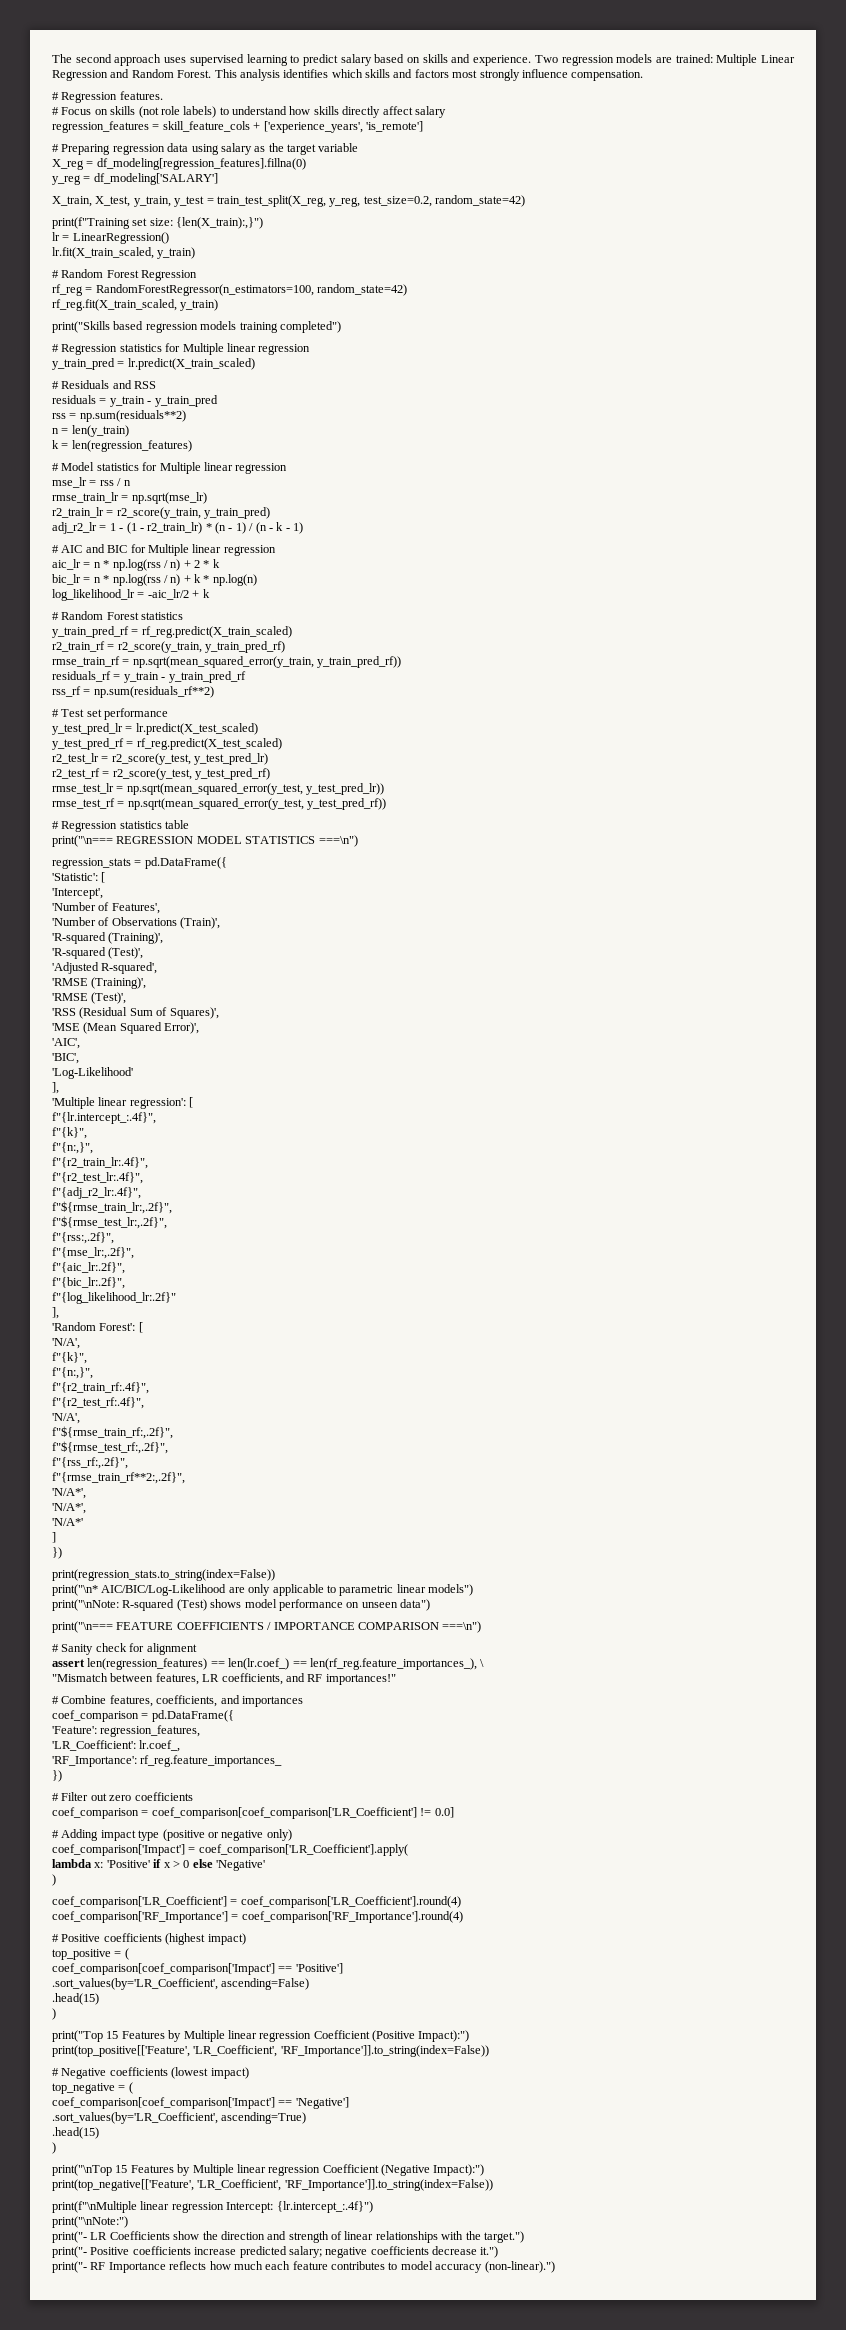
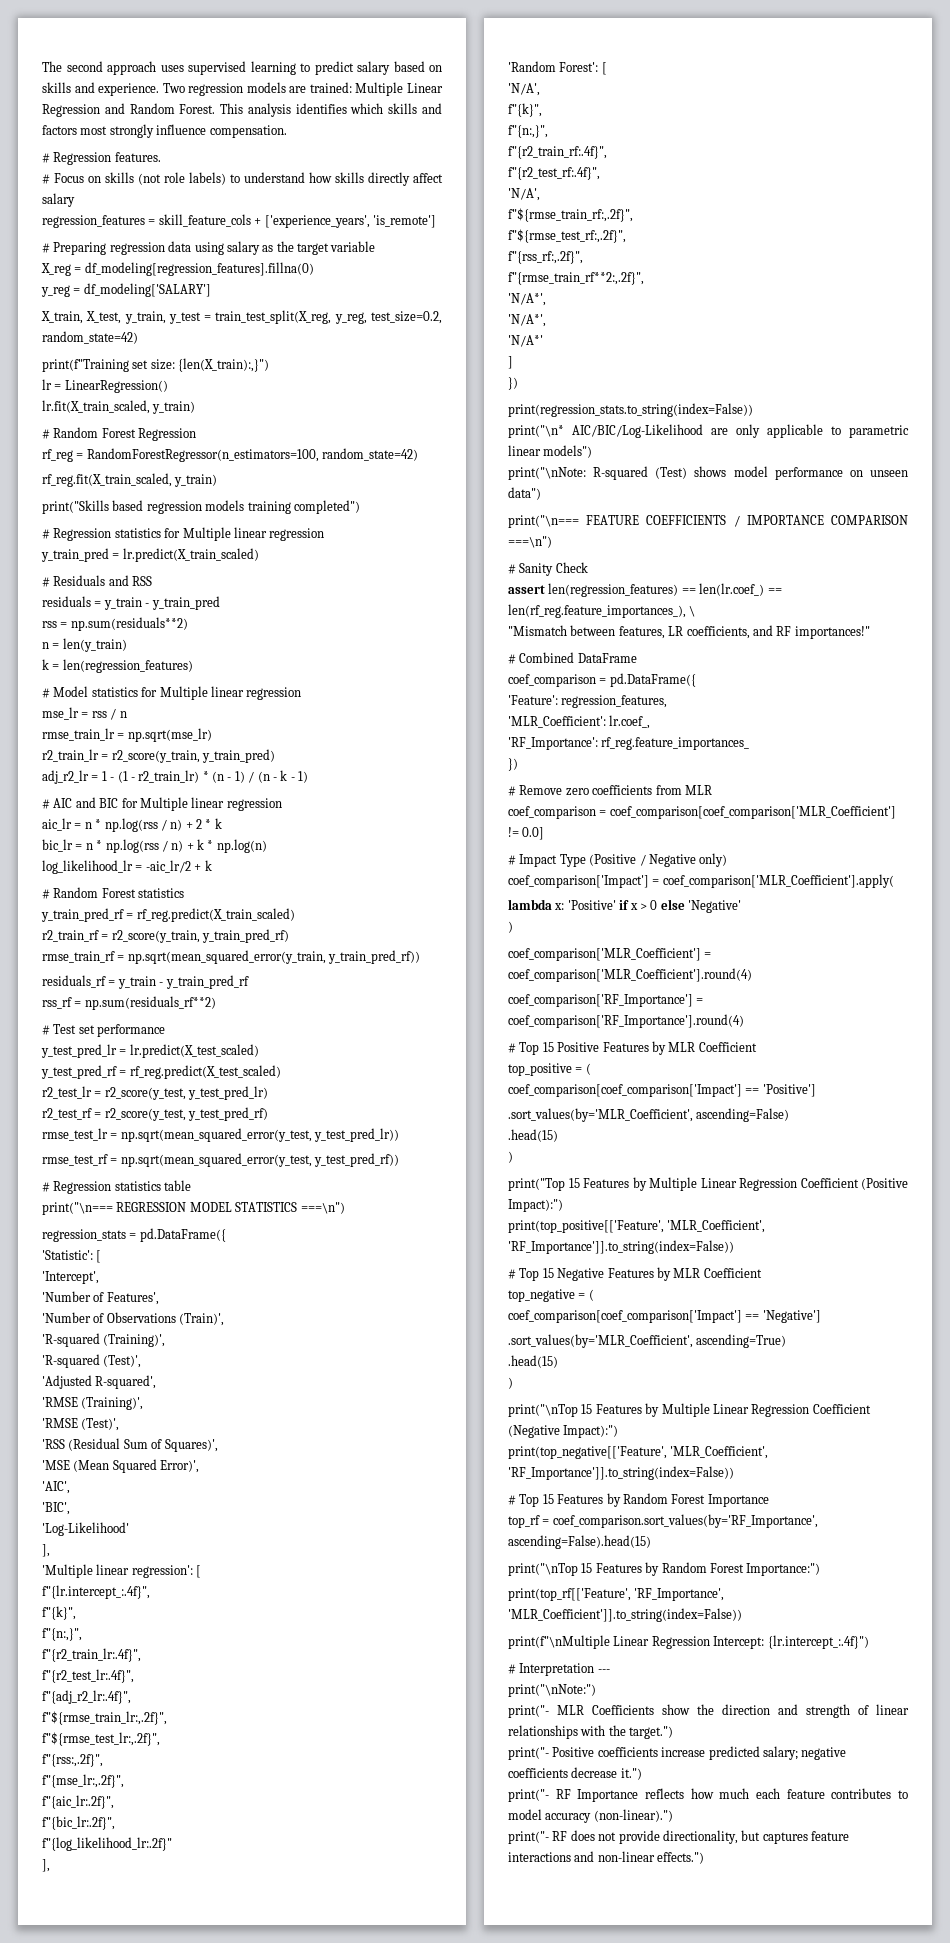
- # Sanity check for alignment
+ # Sanity Check
- # Combine features, coefficients, and importances
+ # Combined DataFrame
- 'LR_Coefficient': lr.coef_,
+ 'MLR_Coefficient': lr.coef_,
- # Filter out zero coefficients
- coef_comparison = coef_comparison[coef_comparison['LR_Coefficient'] != 0.0]
+ # Remove zero coefficients from MLR
+ coef_comparison = coef_comparison[coef_comparison['MLR_Coefficient'] != 0.0]
- # Adding impact type (positive or negative only)
+ # Impact Type (Positive / Negative only)
- coef_comparison['Impact'] = coef_comparison['LR_Coefficient'].apply(
+ coef_comparison['Impact'] = coef_comparison['MLR_Coefficient'].apply(
- coef_comparison['LR_Coefficient'] = coef_comparison['LR_Coefficient'].round(4)
+ coef_comparison['MLR_Coefficient'] = coef_comparison['MLR_Coefficient'].round(4)
- # Positive coefficients (highest impact)
+ # Top 15 Positive Features by MLR Coefficient
- .sort_values(by='LR_Coefficient', ascending=False)
+ .sort_values(by='MLR_Coefficient', ascending=False)
- print("Top 15 Features by Multiple linear regression Coefficient (Positive Impact):")
+ print("Top 15 Features by Multiple Linear Regression Coefficient (Positive Impact):")
- print(top_positive[['Feature', 'LR_Coefficient', 'RF_Importance']].to_string(index=False))
- # Negative coefficients (lowest impact)
+ print(top_positive[['Feature', 'MLR_Coefficient', 'RF_Importance']].to_string(index=False))
+ # Top 15 Negative Features by MLR Coefficient
- .sort_values(by='LR_Coefficient', ascending=True)
+ .sort_values(by='MLR_Coefficient', ascending=True)
- print("\nTop 15 Features by Multiple linear regression Coefficient (Negative Impact):")
+ print("\nTop 15 Features by Multiple Linear Regression Coefficient (Negative Impact):")
- print(top_negative[['Feature', 'LR_Coefficient', 'RF_Importance']].to_string(index=False))
+ print(top_negative[['Feature', 'MLR_Coefficient', 'RF_Importance']].to_string(index=False))
+ # Top 15 Features by Random Forest Importance
+ top_rf = coef_comparison.sort_values(by='RF_Importance', ascending=False).head(15)
+ print("\nTop 15 Features by Random Forest Importance:")
+ print(top_rf[['Feature', 'RF_Importance', 'MLR_Coefficient']].to_string(index=False))
- print(f"\nMultiple linear regression Intercept: {lr.intercept_:.4f}")
+ print(f"\nMultiple Linear Regression Intercept: {lr.intercept_:.4f}")
+ # Interpretation ---
- print("- LR Coefficients show the direction and strength of linear relationships with the target.")
+ print("- MLR Coefficients show the direction and strength of linear relationships with the target.")
+ print("- RF does not provide directionality, but captures feature interactions and non-linear effects.")

